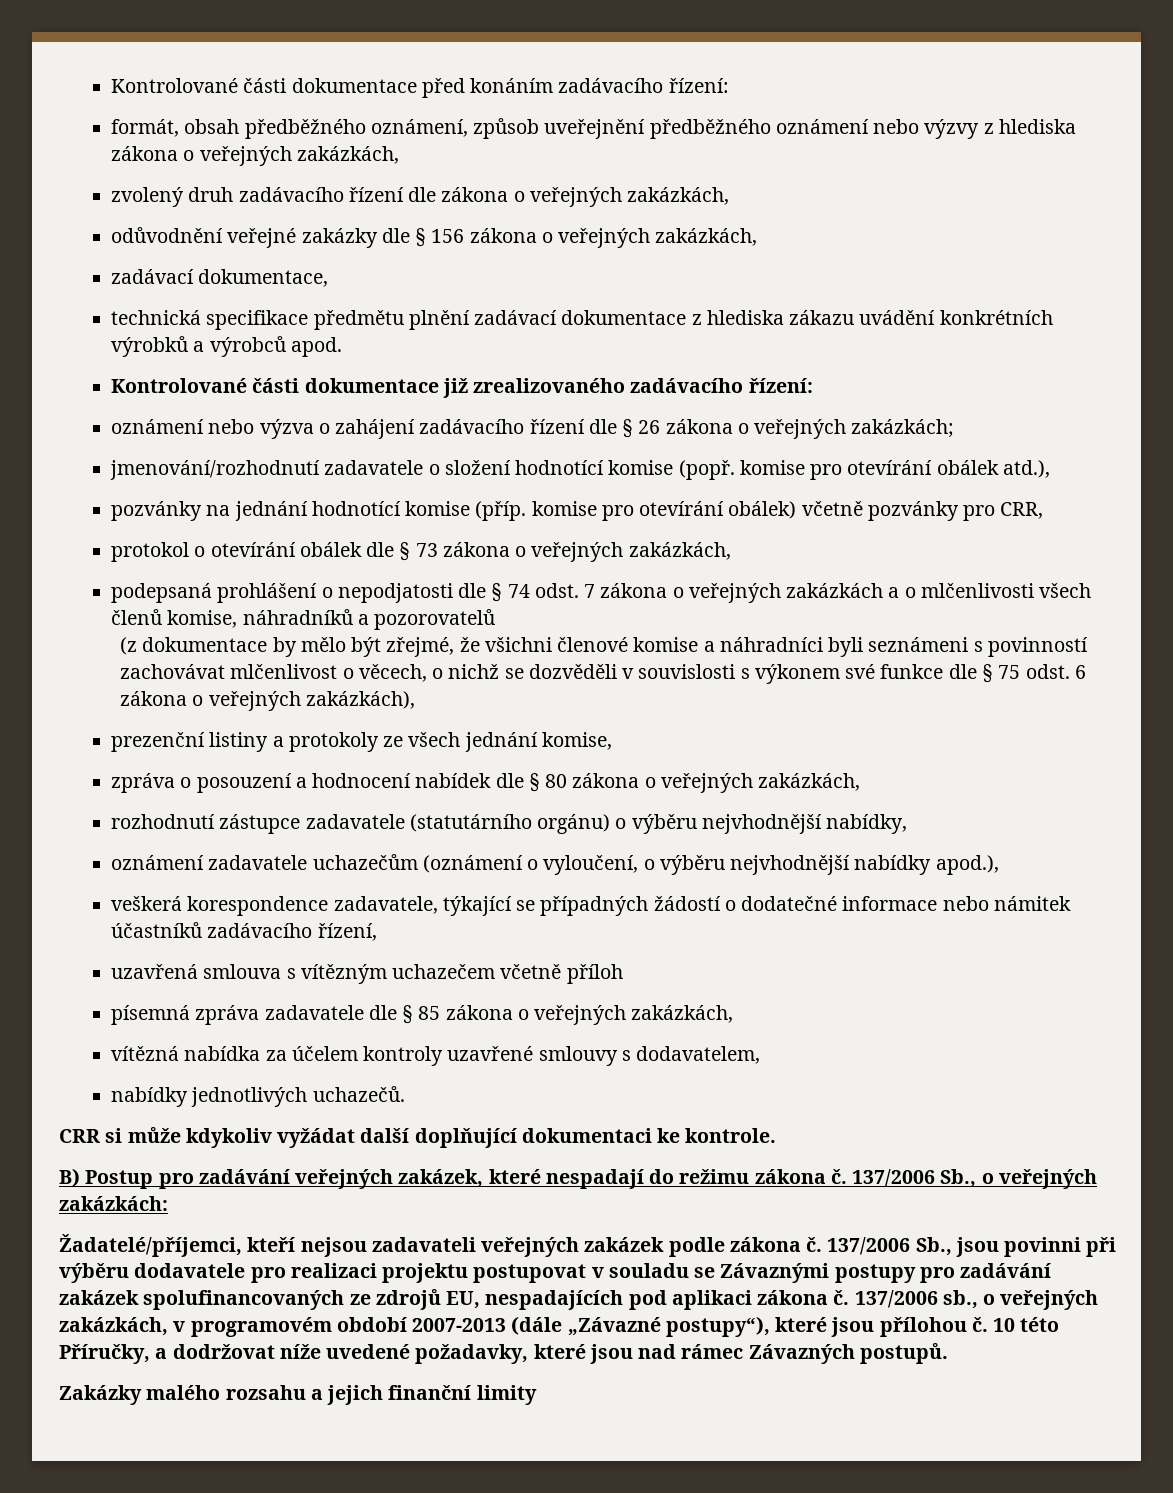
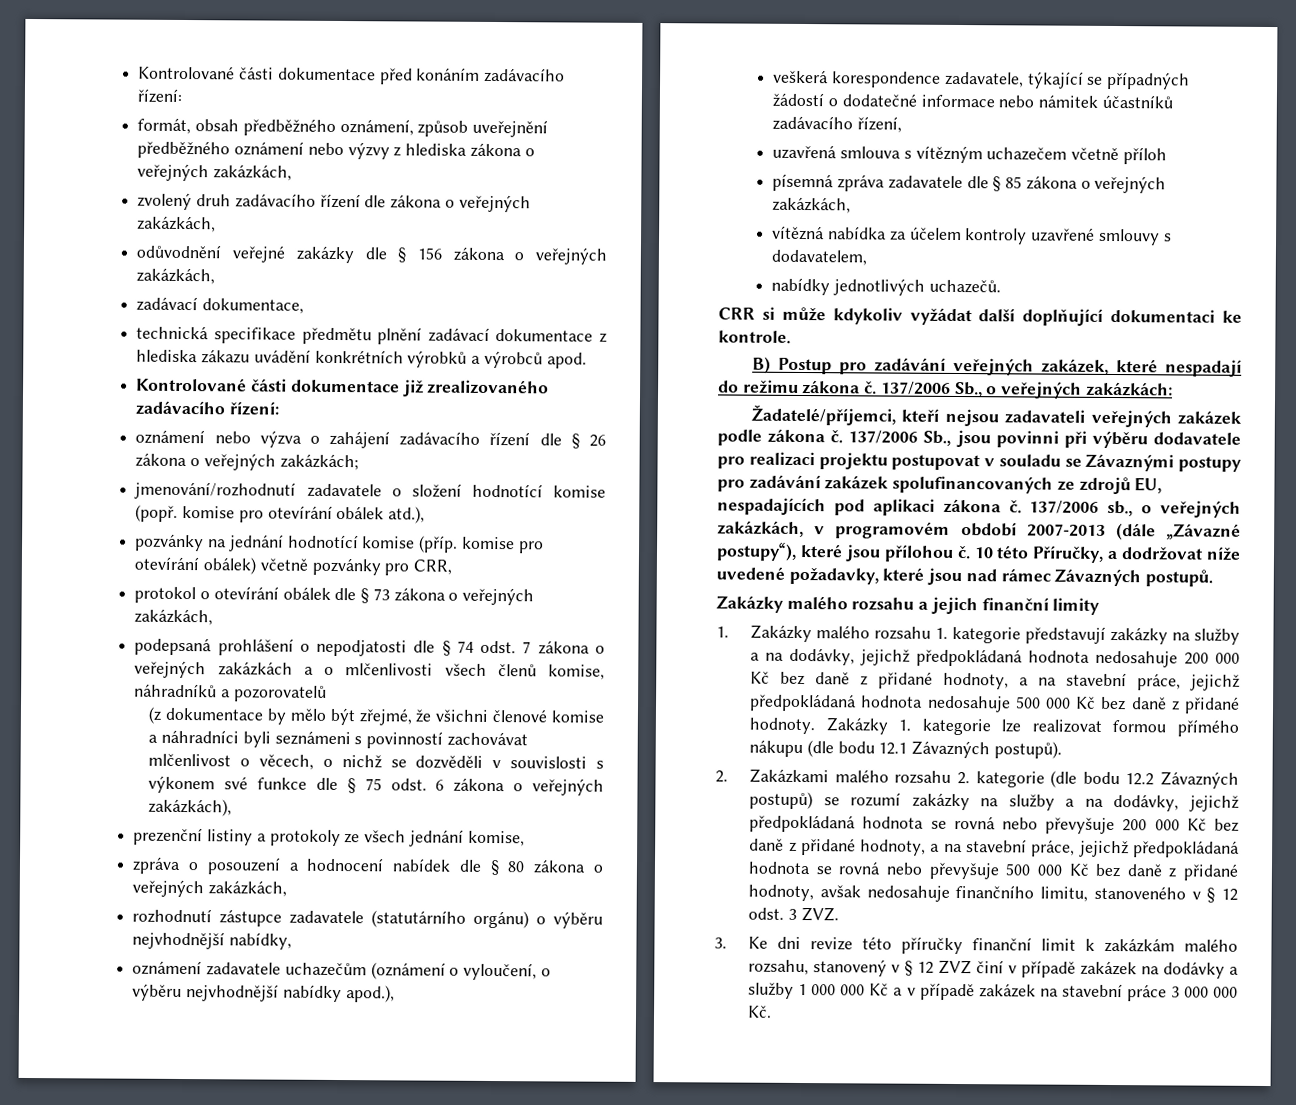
+ 1. Zakázky malého rozsahu 1. kategorie představují zakázky na služby a na dodávky, jejichž předpokládaná hodnota nedosahuje 200 000 Kč bez daně z přidané hodnoty, a na stavební práce, jejichž předpokládaná hodnota nedosahuje 500 000 Kč bez daně z přidané hodnoty. Zakázky 1. kategorie lze realizovat formou přímého nákupu (dle bodu 12.1 Závazných postupů).
+ 2. Zakázkami malého rozsahu 2. kategorie (dle bodu 12.2 Závazných postupů) se rozumí zakázky na služby a na dodávky, jejichž předpokládaná hodnota se rovná nebo převyšuje 200 000 Kč bez daně z přidané hodnoty, a na stavební práce, jejichž předpokládaná hodnota se rovná nebo převyšuje 500 000 Kč bez daně z přidané hodnoty, avšak nedosahuje finančního limitu, stanoveného v § 12 odst. 3 ZVZ.
+ 3. Ke dni revize této příručky finanční limit k zakázkám malého rozsahu, stanovený v § 12 ZVZ činí v případě zakázek na dodávky a služby 1 000 000 Kč a v případě zakázek na stavební práce 3 000 000 Kč.

